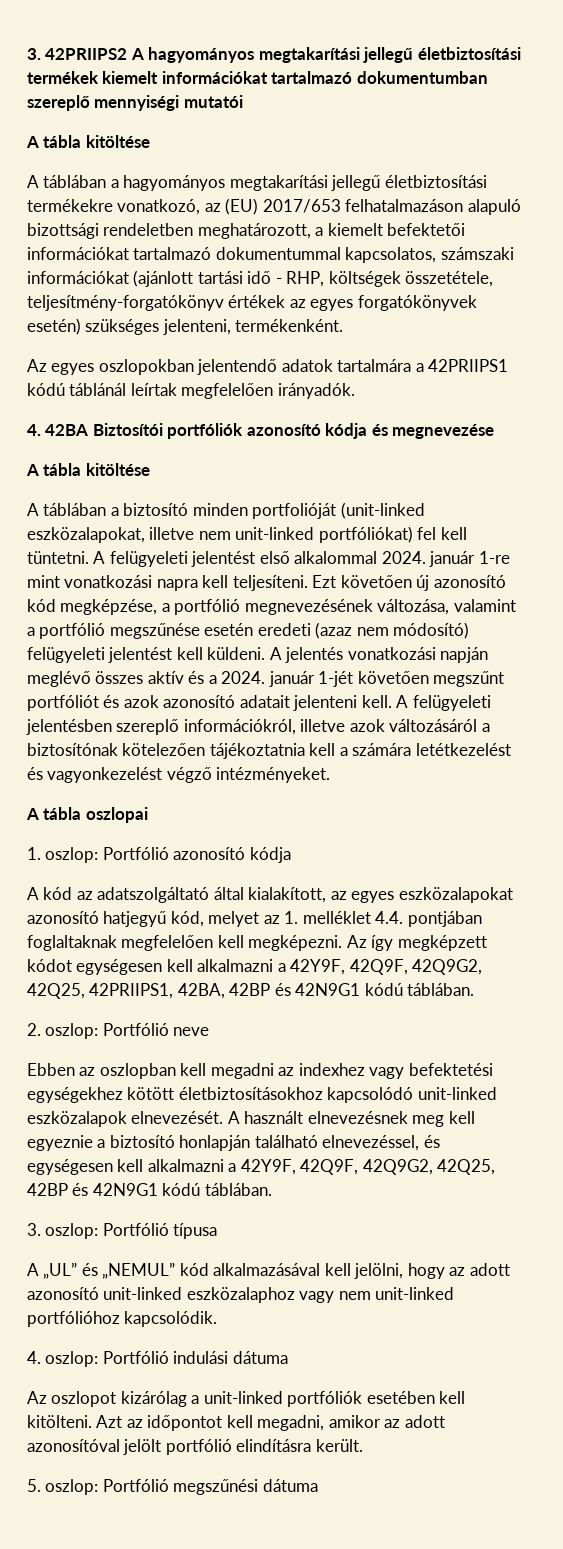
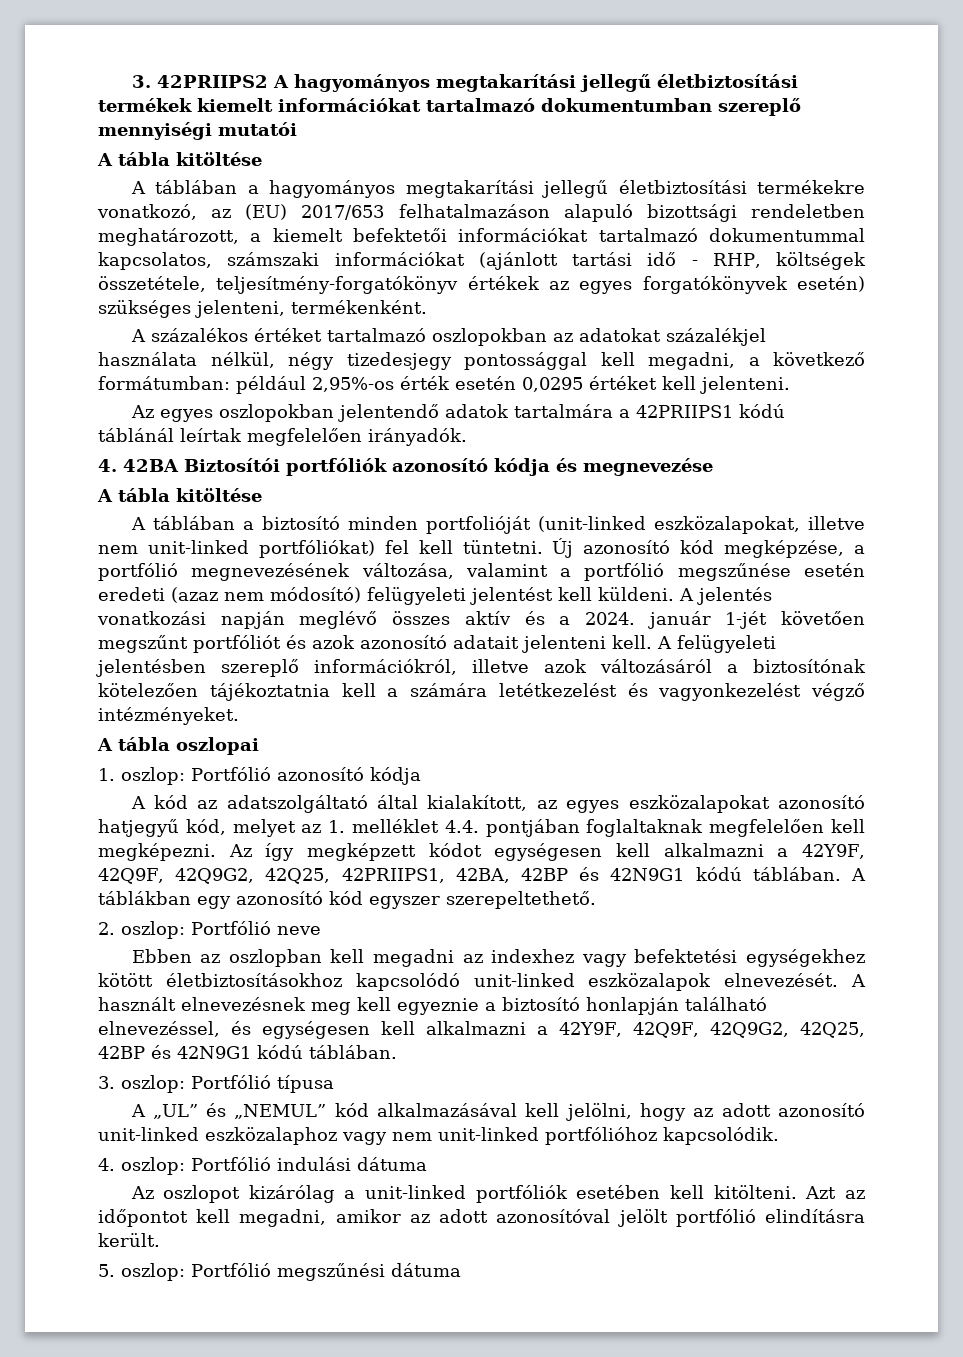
+ A százalékos értéket tartalmazó oszlopokban az adatokat százalékjel használata nélkül, négy tizedesjegy pontossággal kell megadni, a következő formátumban: például 2,95%-os érték esetén 0,0295 értéket kell jelenteni.
- A felügyeleti jelentést első alkalommal 2024. január 1-re mint vonatkozási napra kell teljesíteni. Ezt követően új azonosító kód megképzése, a portfólió megnevezésének változása, valamint a portfólió megszűnése esetén eredeti (azaz nem módosító) felügyeleti jelentést kell küldeni.
+ Új azonosító kód megképzése, a portfólió megnevezésének változása, valamint a portfólió megszűnése esetén eredeti (azaz nem módosító) felügyeleti jelentést kell küldeni.
+ A táblákban egy azonosító kód egyszer szerepeltethető.

